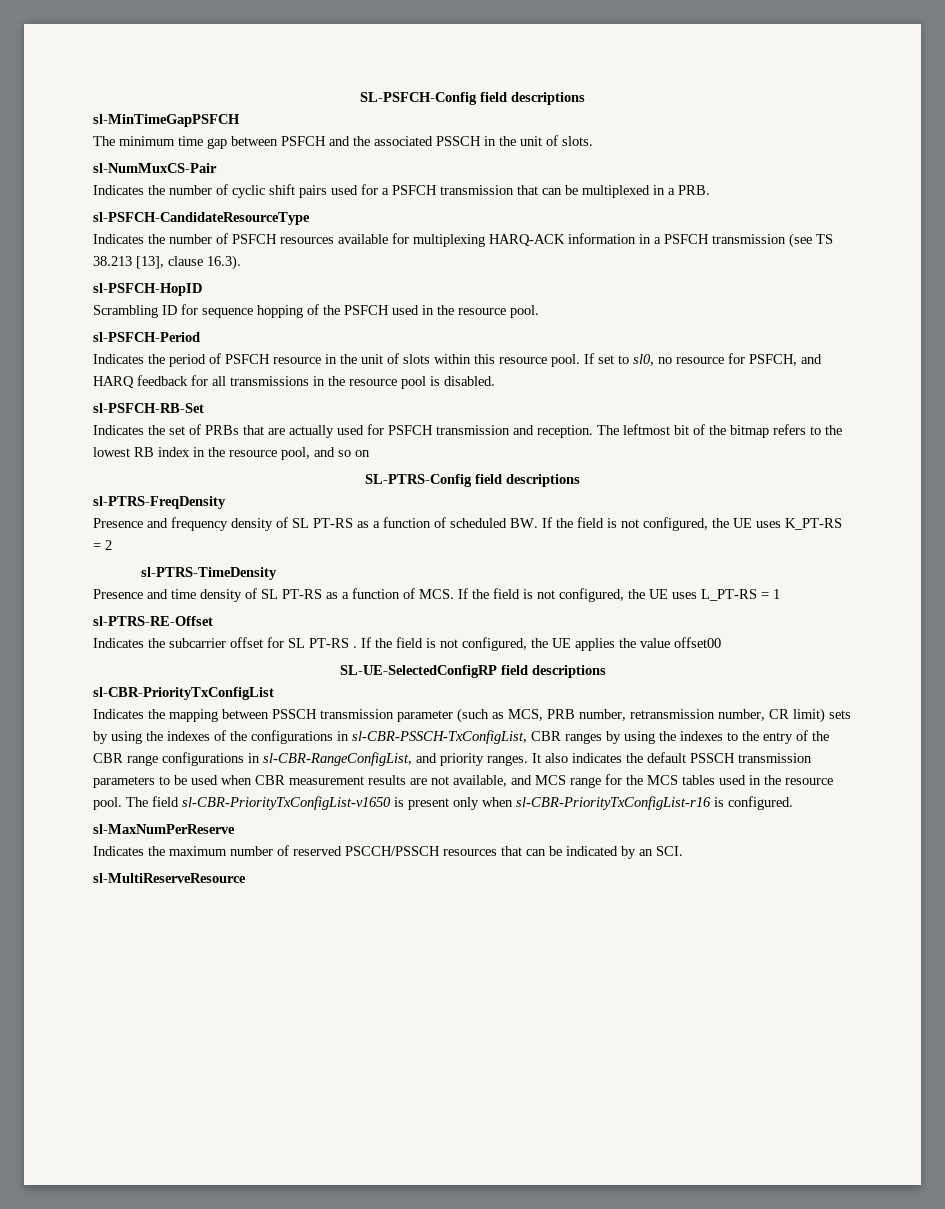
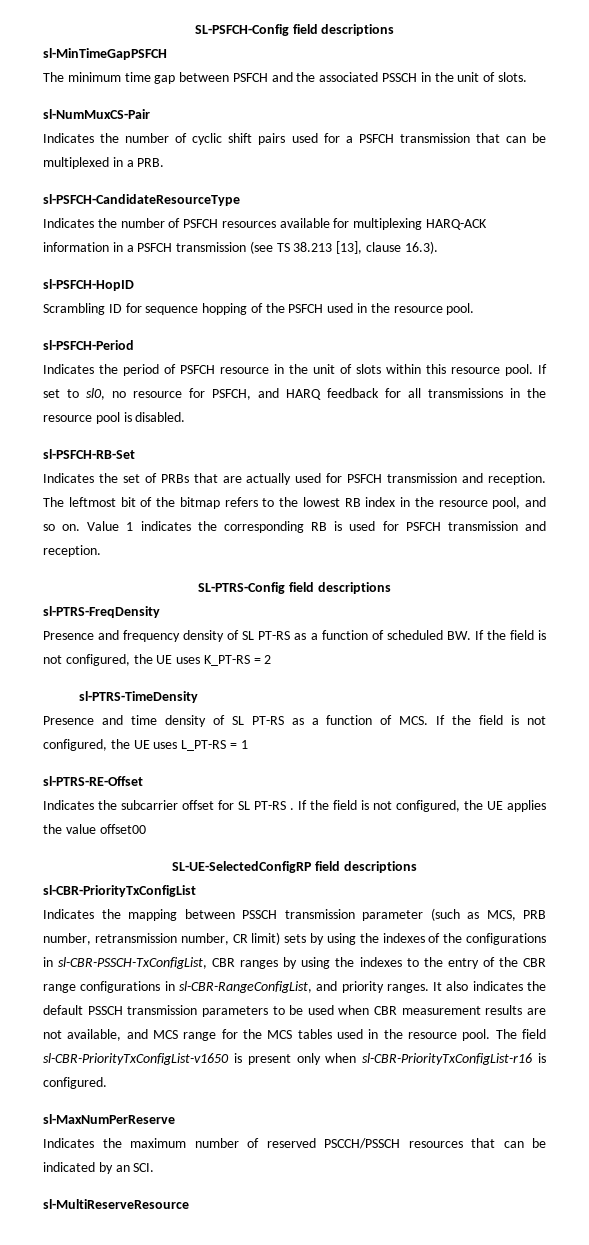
- The leftmost bit of the bitmap refers to the lowest RB index in the resource pool, and so on
+ The leftmost bit of the bitmap refers to the lowest RB index in the resource pool, and so on. Value 1 indicates the corresponding RB is used for PSFCH transmission and reception.

